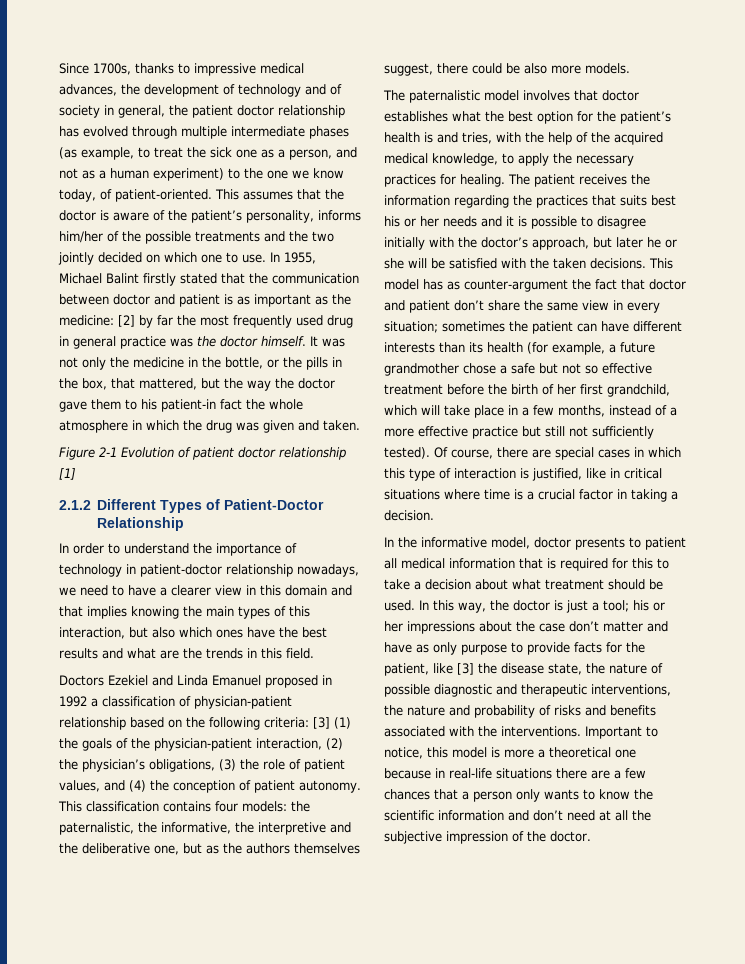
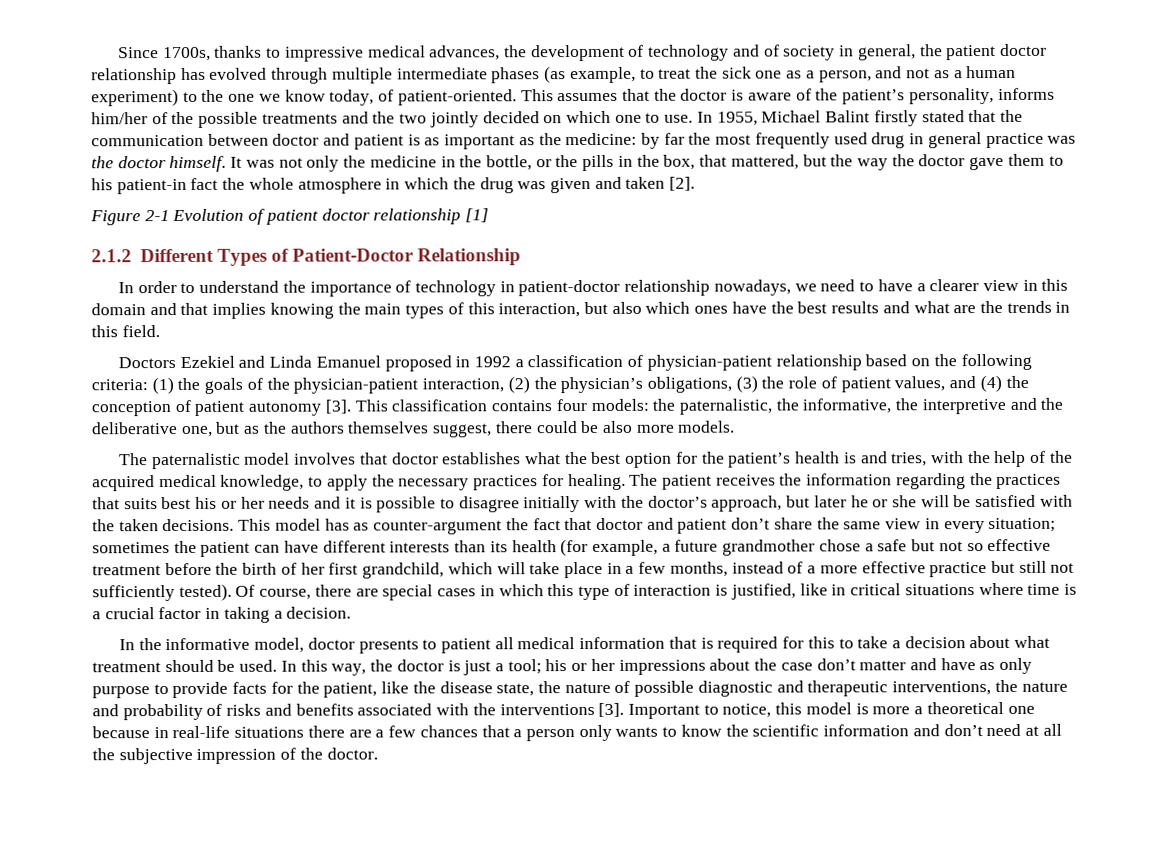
- In 1955, Michael Balint firstly stated that the communication between doctor and patient is as important as the medicine: [2] by far the most frequently used drug in general practice was the doctor himself.
+ In 1955, Michael Balint firstly stated that the communication between doctor and patient is as important as the medicine: by far the most frequently used drug in general practice was the doctor himself.
- It was not only the medicine in the bottle, or the pills in the box, that mattered, but the way the doctor gave them to his patient-in fact the whole atmosphere in which the drug was given and taken.
+ It was not only the medicine in the bottle, or the pills in the box, that mattered, but the way the doctor gave them to his patient-in fact the whole atmosphere in which the drug was given and taken [2].
- Doctors Ezekiel and Linda Emanuel proposed in 1992 a classification of physician-patient relationship based on the following criteria: [3] (1) the goals of the physician-patient interaction, (2) the physician’s obligations, (3) the role of patient values, and (4) the conception of patient autonomy.
+ Doctors Ezekiel and Linda Emanuel proposed in 1992 a classification of physician-patient relationship based on the following criteria: (1) the goals of the physician-patient interaction, (2) the physician’s obligations, (3) the role of patient values, and (4) the conception of patient autonomy [3].
- In this way, the doctor is just a tool; his or her impressions about the case don’t matter and have as only purpose to provide facts for the patient, like [3] the disease state, the nature of possible diagnostic and therapeutic interventions, the nature and probability of risks and benefits associated with the interventions.
+ In this way, the doctor is just a tool; his or her impressions about the case don’t matter and have as only purpose to provide facts for the patient, like the disease state, the nature of possible diagnostic and therapeutic interventions, the nature and probability of risks and benefits associated with the interventions [3].

